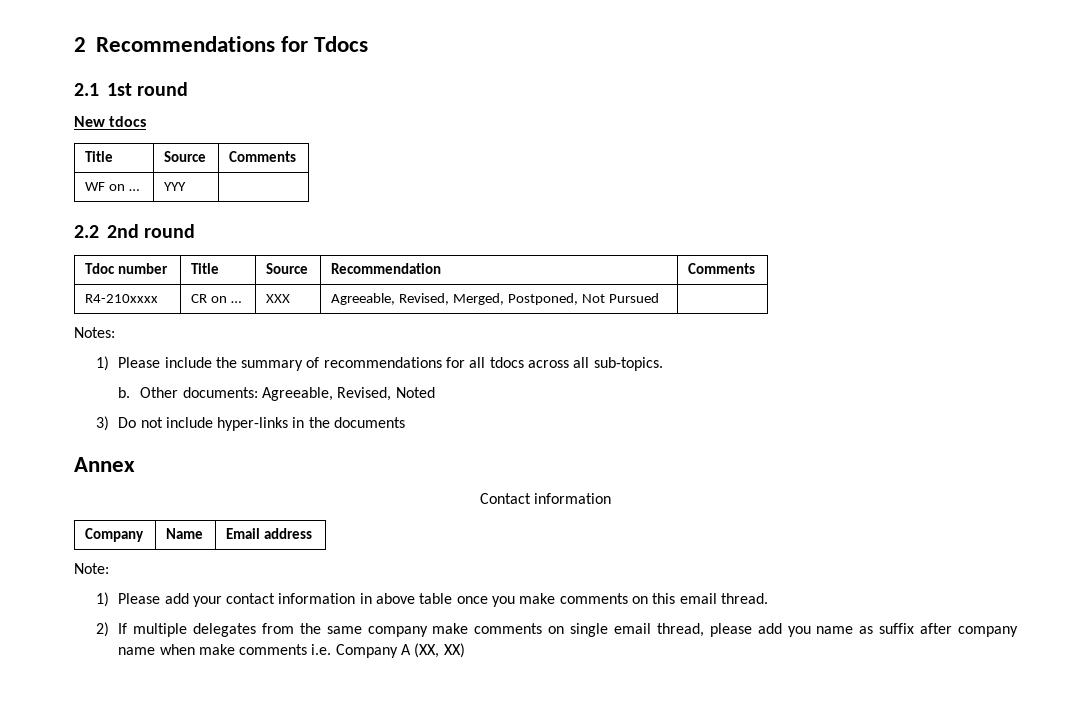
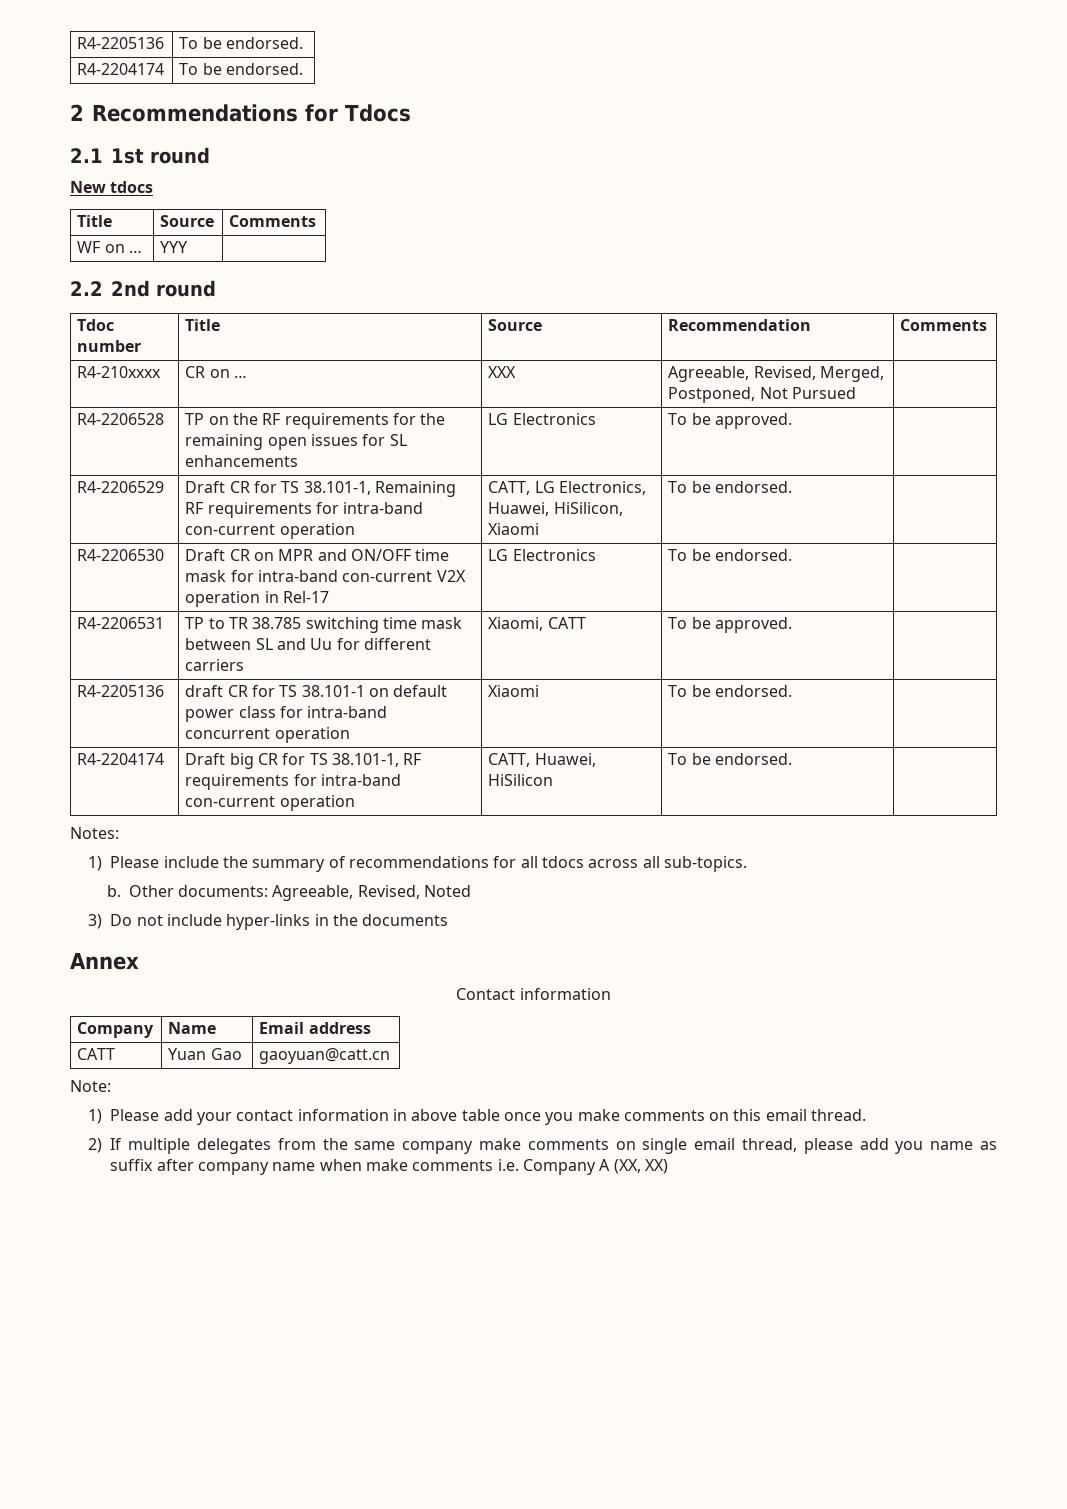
+ R4-2205136 | To be endorsed.
+ R4-2204174 | To be endorsed.
+ R4-2206528 | TP on the RF requirements for the remaining open issues for SL enhancements | LG Electronics | To be approved. |
+ R4-2206529 | Draft CR for TS 38.101-1, Remaining RF requirements for intra-band con-current operation | CATT, LG Electronics, Huawei, HiSilicon, Xiaomi | To be endorsed. |
+ R4-2206530 | Draft CR on MPR and ON/OFF time mask for intra-band con-current V2X operation in Rel-17 | LG Electronics | To be endorsed. |
+ R4-2206531 | TP to TR 38.785 switching time mask between SL and Uu for different carriers | Xiaomi, CATT | To be approved. |
+ R4-2205136 | draft CR for TS 38.101-1 on default power class for intra-band concurrent operation | Xiaomi | To be endorsed. |
+ R4-2204174 | Draft big CR for TS 38.101-1, RF requirements for intra-band con-current operation | CATT, Huawei, HiSilicon | To be endorsed. |
+ CATT | Yuan Gao | gaoyuan@catt.cn

